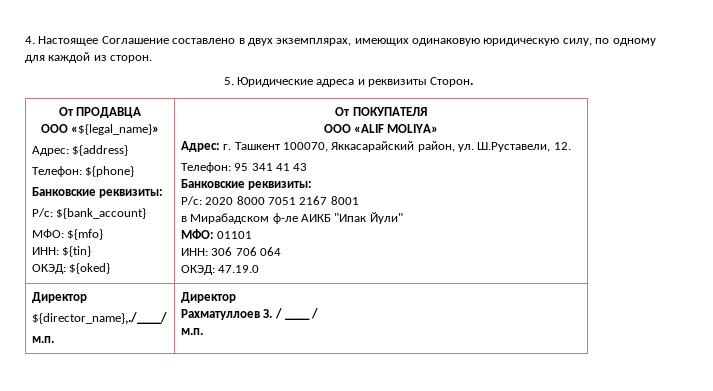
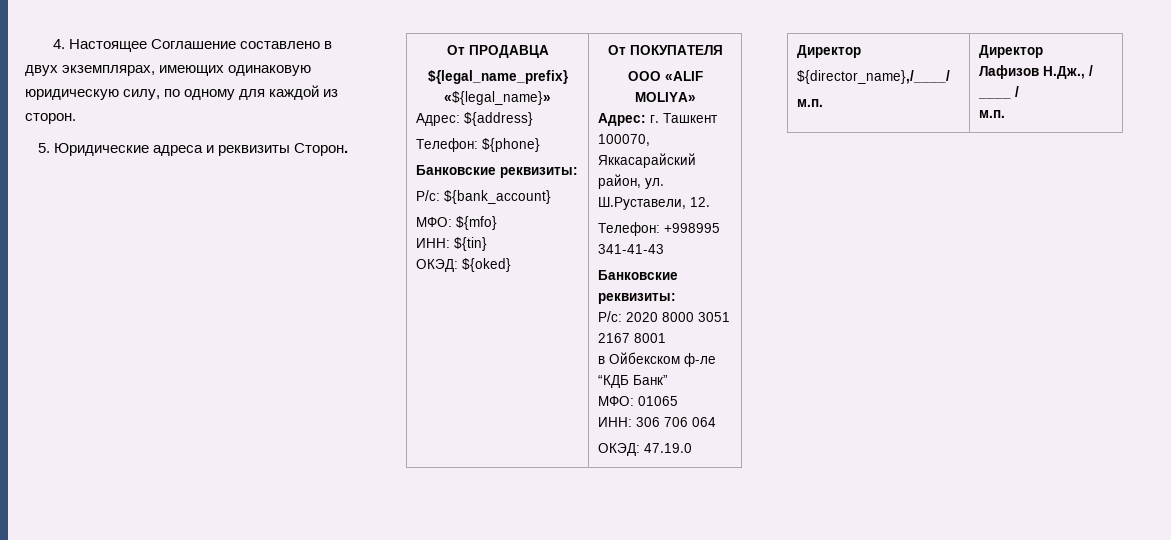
- ООО «${legal_name}»
+ ${legal_name_prefix} «${legal_name}»
- Телефон: 95 341 41 43
+ Телефон: +998995 341-41-43
- Р/с: 2020 8000 7051 2167 8001
+ Р/с: 2020 8000 3051 2167 8001
- в Мирабадском ф-ле АИКБ "Ипак Йули"
- МФО: 01101
+ в Ойбекском ф-ле “КДБ Банк”
+ МФО: 01065
  ОКЭД: 47.19.0
  Директор
- ${director_name},./____/
+ ${director_name},/____/
  м.п. | Директор
- Рахматуллоев З. / ____ /
+ Лафизов Н.Дж., / ____ /

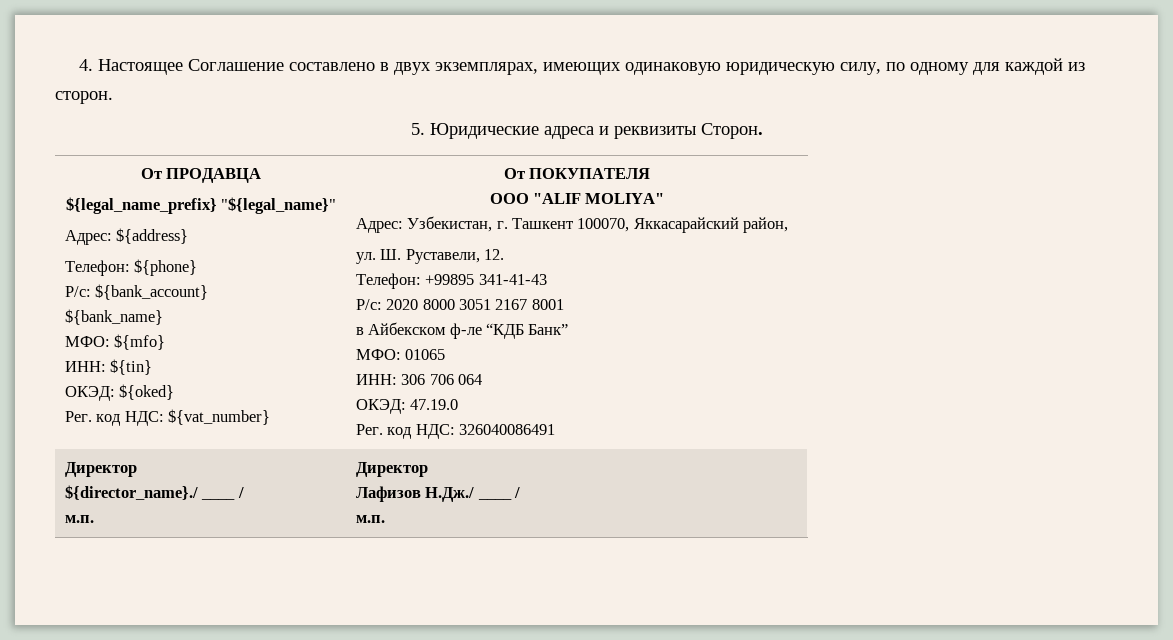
- ${legal_name_prefix} «${legal_name}»
+ ${legal_name_prefix} "${legal_name}"
  Телефон: ${phone}
- Банковские реквизиты:
+ ${bank_name}
+ Рег. код НДС: ${vat_number}
- ООО «ALIF MOLIYA»
- Адрес: г. Ташкент 100070, Яккасарайский район, ул. Ш.Руставели, 12.
+ ООО "ALIF MOLIYA"
+ Адрес: Узбекистан, г. Ташкент 100070, Яккасарайский район,
+ ул. Ш. Руставели, 12.
- Телефон: +998995 341-41-43
- Банковские реквизиты:
+ Телефон: +99895 341-41-43
- в Ойбекском ф-ле “КДБ Банк”
+ в Айбекском ф-ле “КДБ Банк”
  ОКЭД: 47.19.0
+ Рег. код НДС: 326040086491
  Директор
- ${director_name},/____/
+ ${director_name}./ ____ /
  м.п. | Директор
- Лафизов Н.Дж., / ____ /
+ Лафизов Н.Дж./ ____ /

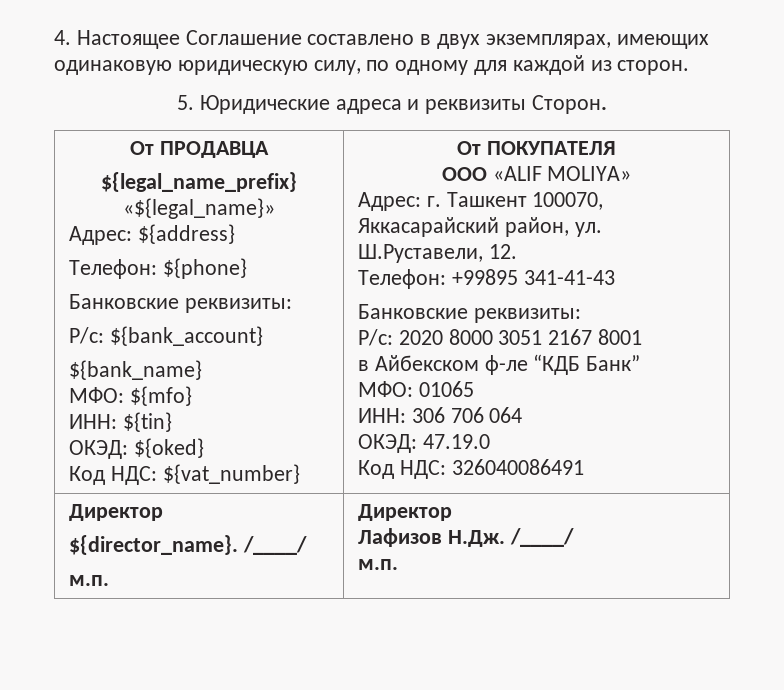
- ${legal_name_prefix} "${legal_name}"
+ ${legal_name_prefix} «${legal_name}»
  Телефон: ${phone}
+ Банковские реквизиты:
- Рег. код НДС: ${vat_number}
+ Код НДС: ${vat_number}
- ООО "ALIF MOLIYA"
- Адрес: Узбекистан, г. Ташкент 100070, Яккасарайский район,
- ул. Ш. Руставели, 12.
+ ООО «ALIF MOLIYA»
+ Адрес: г. Ташкент 100070, Яккасарайский район, ул. Ш.Руставели, 12.
  Телефон: +99895 341-41-43
+ Банковские реквизиты:
- Рег. код НДС: 326040086491
+ Код НДС: 326040086491
  Директор
- ${director_name}./ ____ /
+ ${director_name}. /____/
  м.п. | Директор
- Лафизов Н.Дж./ ____ /
+ Лафизов Н.Дж. /____/

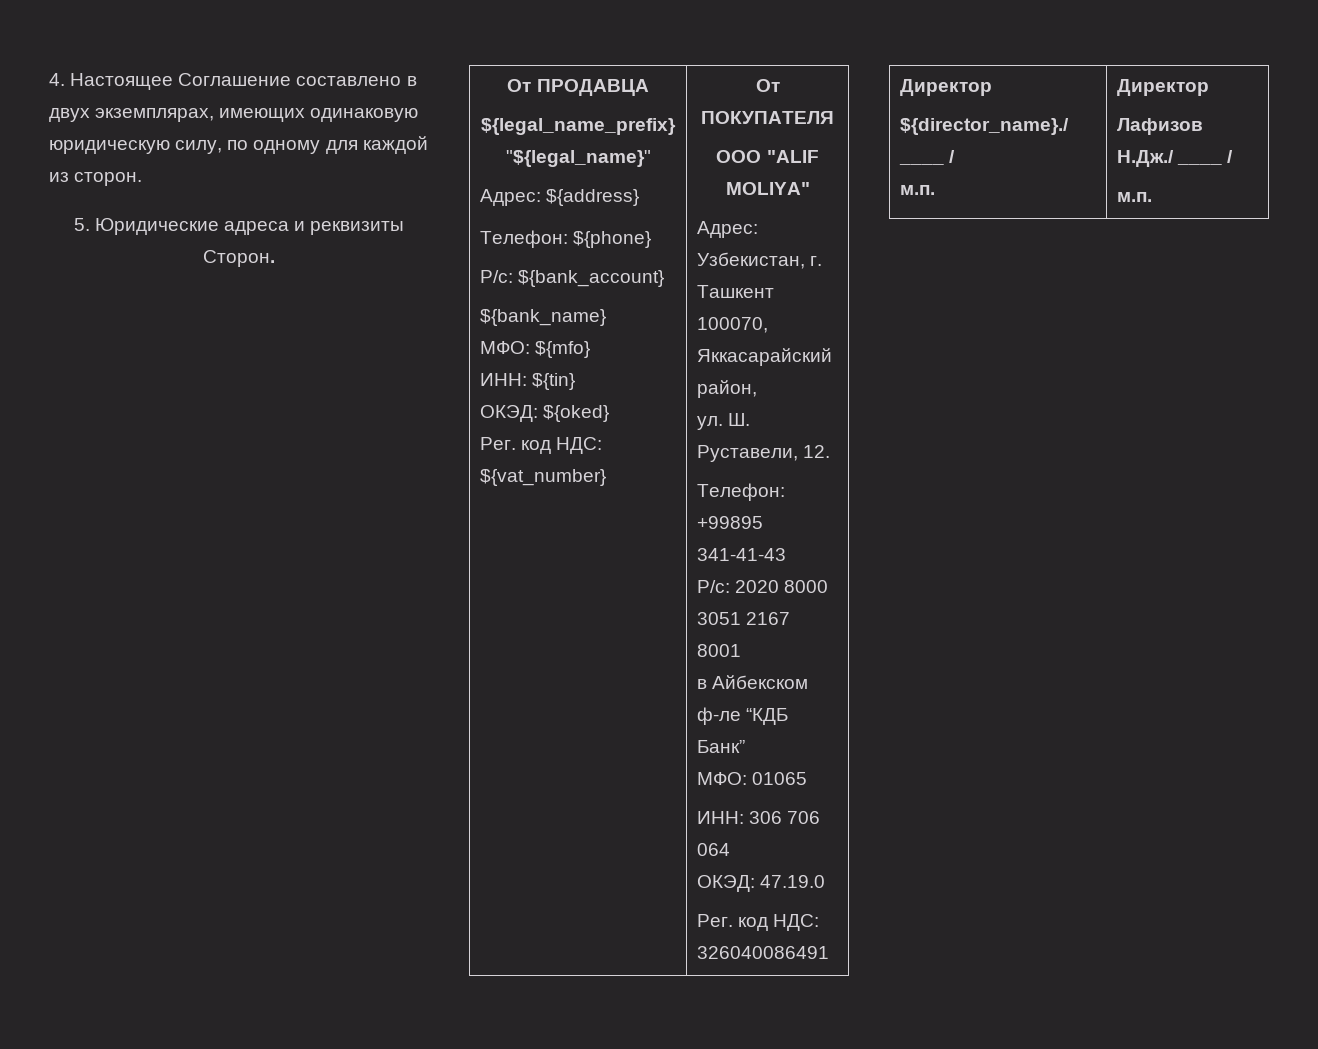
- ${legal_name_prefix} «${legal_name}»
+ ${legal_name_prefix} "${legal_name}"
  Телефон: ${phone}
- Банковские реквизиты:
- Код НДС: ${vat_number}
+ Рег. код НДС: ${vat_number}
- ООО «ALIF MOLIYA»
- Адрес: г. Ташкент 100070, Яккасарайский район, ул. Ш.Руставели, 12.
+ ООО "ALIF MOLIYA"
+ Адрес: Узбекистан, г. Ташкент 100070, Яккасарайский район,
+ ул. Ш. Руставели, 12.
  Телефон: +99895 341-41-43
- Банковские реквизиты:
- Код НДС: 326040086491
+ Рег. код НДС: 326040086491
  Директор
- ${director_name}. /____/
+ ${director_name}./ ____ /
  м.п. | Директор
- Лафизов Н.Дж. /____/
+ Лафизов Н.Дж./ ____ /

